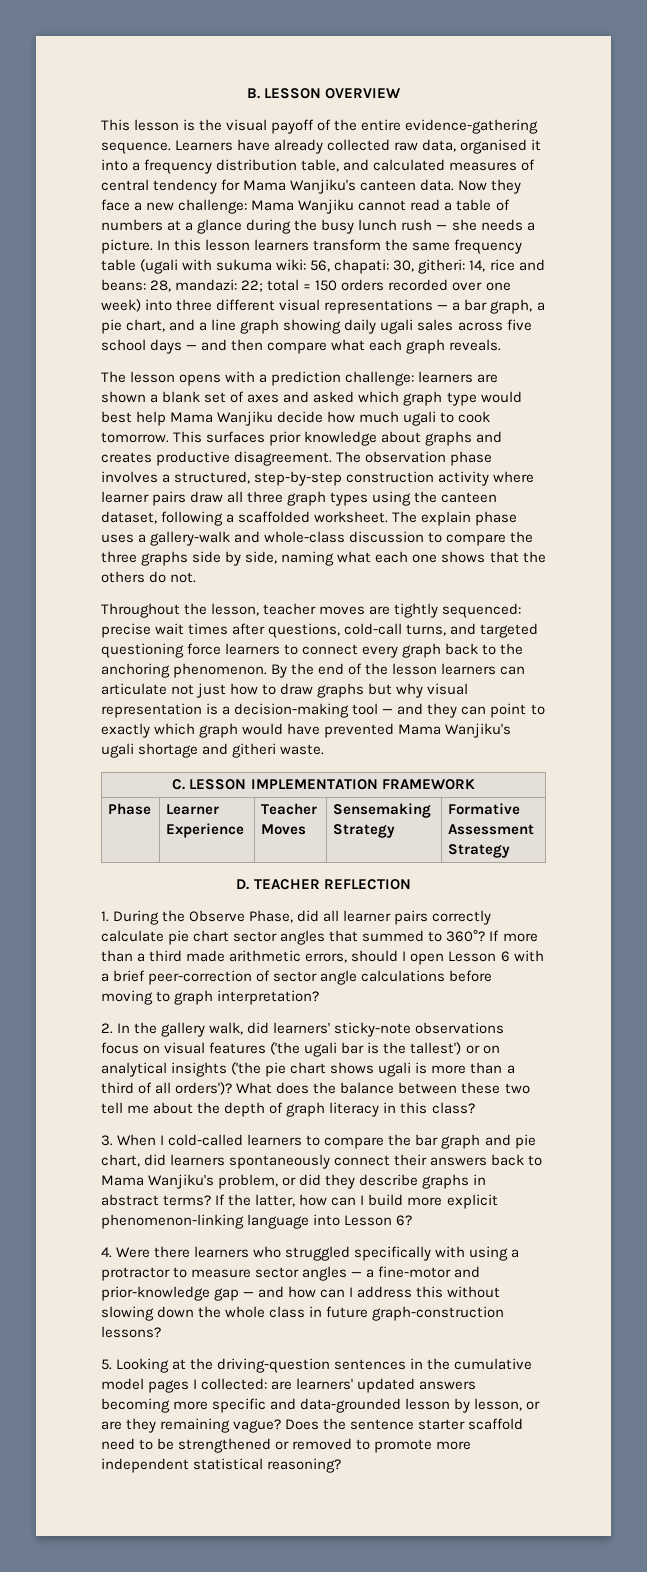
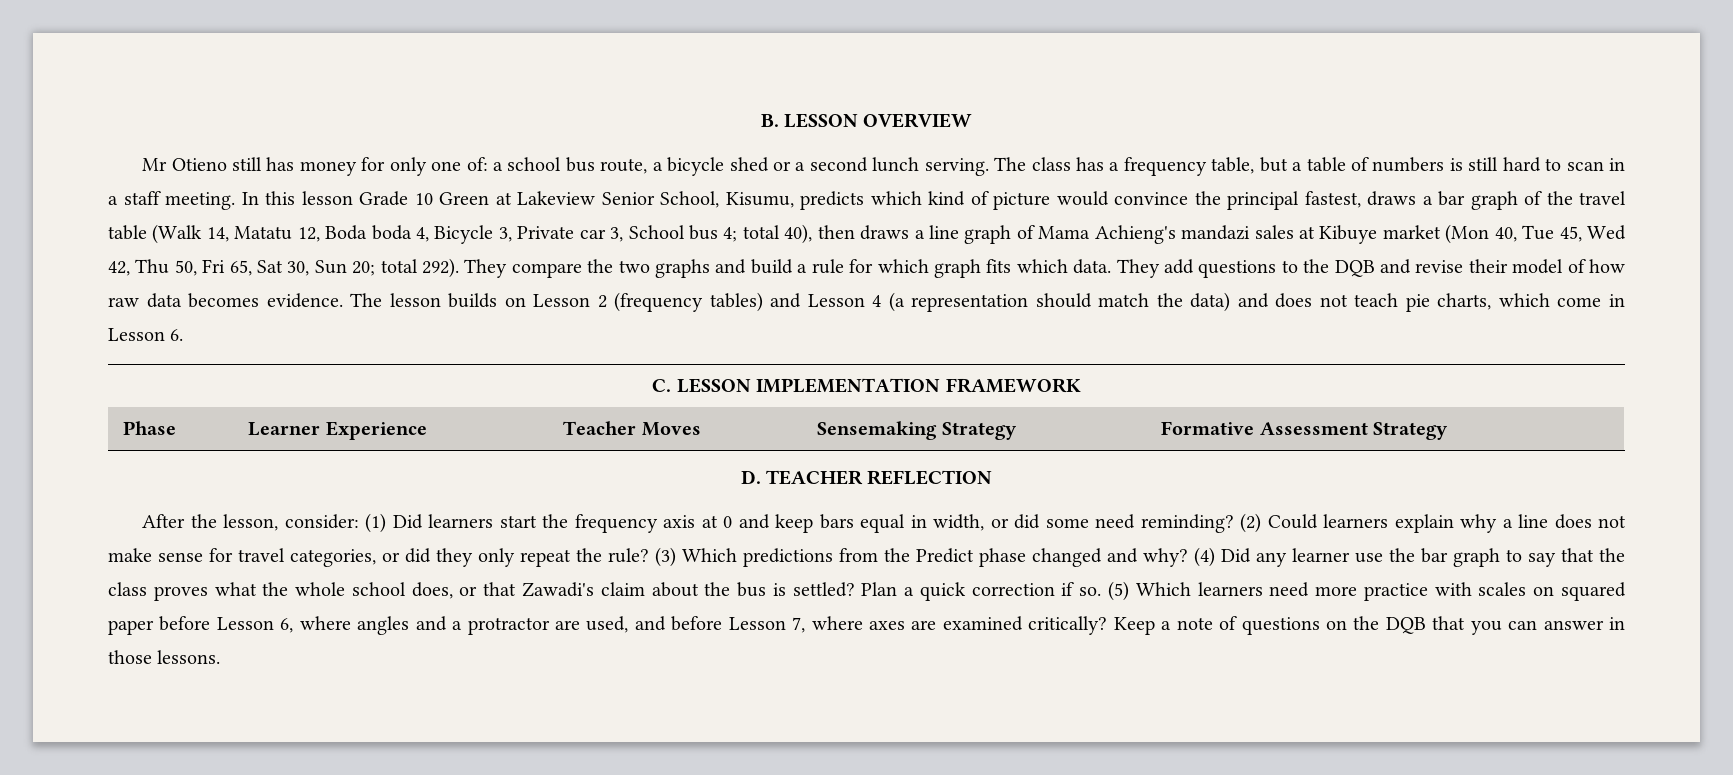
- This lesson is the visual payoff of the entire evidence-gathering sequence. Learners have already collected raw data, organised it into a frequency distribution table, and calculated measures of central tendency for Mama Wanjiku's canteen data. Now they face a new challenge: Mama Wanjiku cannot read a table of numbers at a glance during the busy lunch rush — she needs a picture. In this lesson learners transform the same frequency table (ugali with sukuma wiki: 56, chapati: 30, githeri: 14, rice and beans: 28, mandazi: 22; total = 150 orders recorded over one week) into three different visual representations — a bar graph, a pie chart, and a line graph showing daily ugali sales across five school days — and then compare what each graph reveals.
- The lesson opens with a prediction challenge: learners are shown a blank set of axes and asked which graph type would best help Mama Wanjiku decide how much ugali to cook tomorrow. This surfaces prior knowledge about graphs and creates productive disagreement. The observation phase involves a structured, step-by-step construction activity where learner pairs draw all three graph types using the canteen dataset, following a scaffolded worksheet. The explain phase uses a gallery-walk and whole-class discussion to compare the three graphs side by side, naming what each one shows that the others do not.
- Throughout the lesson, teacher moves are tightly sequenced: precise wait times after questions, cold-call turns, and targeted questioning force learners to connect every graph back to the anchoring phenomenon. By the end of the lesson learners can articulate not just how to draw graphs but why visual representation is a decision-making tool — and they can point to exactly which graph would have prevented Mama Wanjiku's ugali shortage and githeri waste.
+ Mr Otieno still has money for only one of: a school bus route, a bicycle shed or a second lunch serving. The class has a frequency table, but a table of numbers is still hard to scan in a staff meeting. In this lesson Grade 10 Green at Lakeview Senior School, Kisumu, predicts which kind of picture would convince the principal fastest, draws a bar graph of the travel table (Walk 14, Matatu 12, Boda boda 4, Bicycle 3, Private car 3, School bus 4; total 40), then draws a line graph of Mama Achieng's mandazi sales at Kibuye market (Mon 40, Tue 45, Wed 42, Thu 50, Fri 65, Sat 30, Sun 20; total 292). They compare the two graphs and build a rule for which graph fits which data. They add questions to the DQB and revise their model of how raw data becomes evidence. The lesson builds on Lesson 2 (frequency tables) and Lesson 4 (a representation should match the data) and does not teach pie charts, which come in Lesson 6.
- 1. During the Observe Phase, did all learner pairs correctly calculate pie chart sector angles that summed to 360°? If more than a third made arithmetic errors, should I open Lesson 6 with a brief peer-correction of sector angle calculations before moving to graph interpretation?
- 2. In the gallery walk, did learners' sticky-note observations focus on visual features ('the ugali bar is the tallest') or on analytical insights ('the pie chart shows ugali is more than a third of all orders')? What does the balance between these two tell me about the depth of graph literacy in this class?
- 3. When I cold-called learners to compare the bar graph and pie chart, did learners spontaneously connect their answers back to Mama Wanjiku's problem, or did they describe graphs in abstract terms? If the latter, how can I build more explicit phenomenon-linking language into Lesson 6?
- 4. Were there learners who struggled specifically with using a protractor to measure sector angles — a fine-motor and prior-knowledge gap — and how can I address this without slowing down the whole class in future graph-construction lessons?
- 5. Looking at the driving-question sentences in the cumulative model pages I collected: are learners' updated answers becoming more specific and data-grounded lesson by lesson, or are they remaining vague? Does the sentence starter scaffold need to be strengthened or removed to promote more independent statistical reasoning?
+ After the lesson, consider: (1) Did learners start the frequency axis at 0 and keep bars equal in width, or did some need reminding? (2) Could learners explain why a line does not make sense for travel categories, or did they only repeat the rule? (3) Which predictions from the Predict phase changed and why? (4) Did any learner use the bar graph to say that the class proves what the whole school does, or that Zawadi's claim about the bus is settled? Plan a quick correction if so. (5) Which learners need more practice with scales on squared paper before Lesson 6, where angles and a protractor are used, and before Lesson 7, where axes are examined critically? Keep a note of questions on the DQB that you can answer in those lessons.

